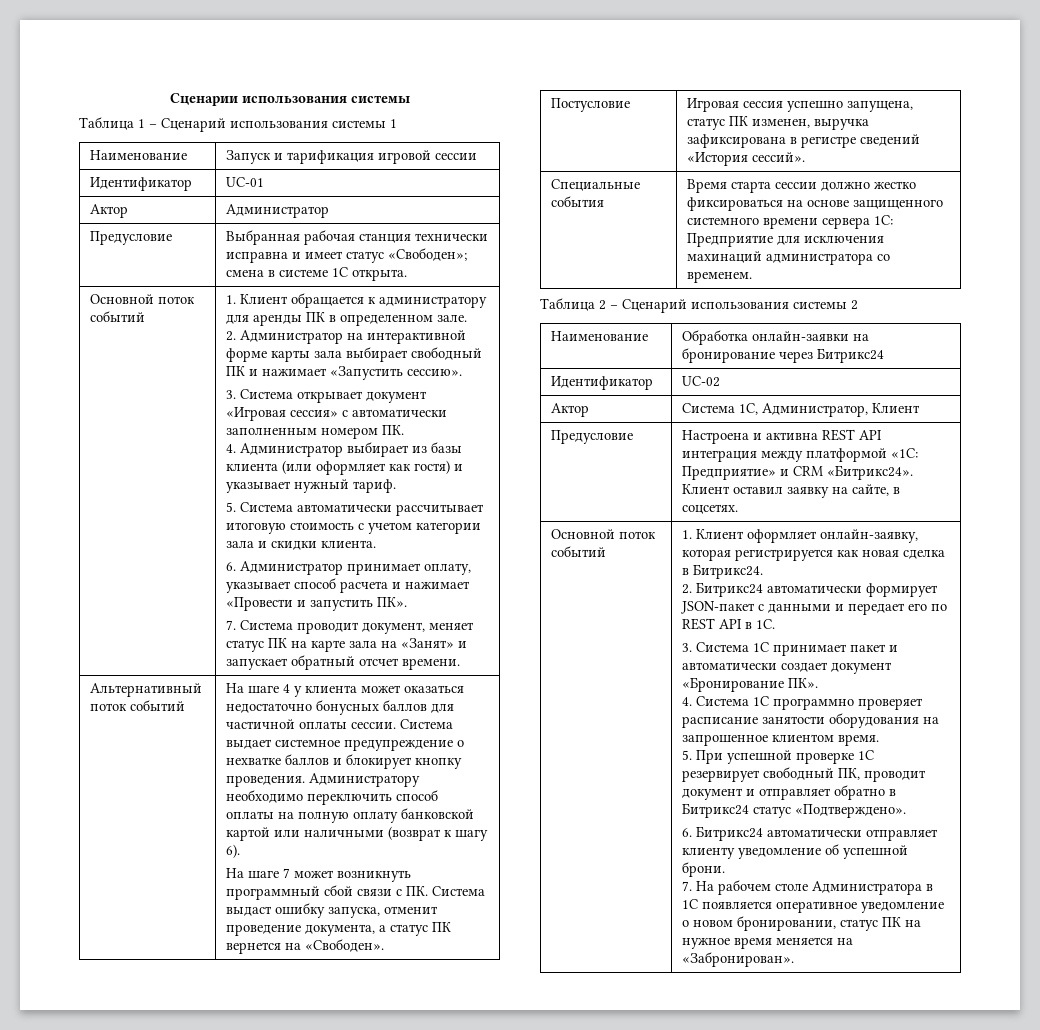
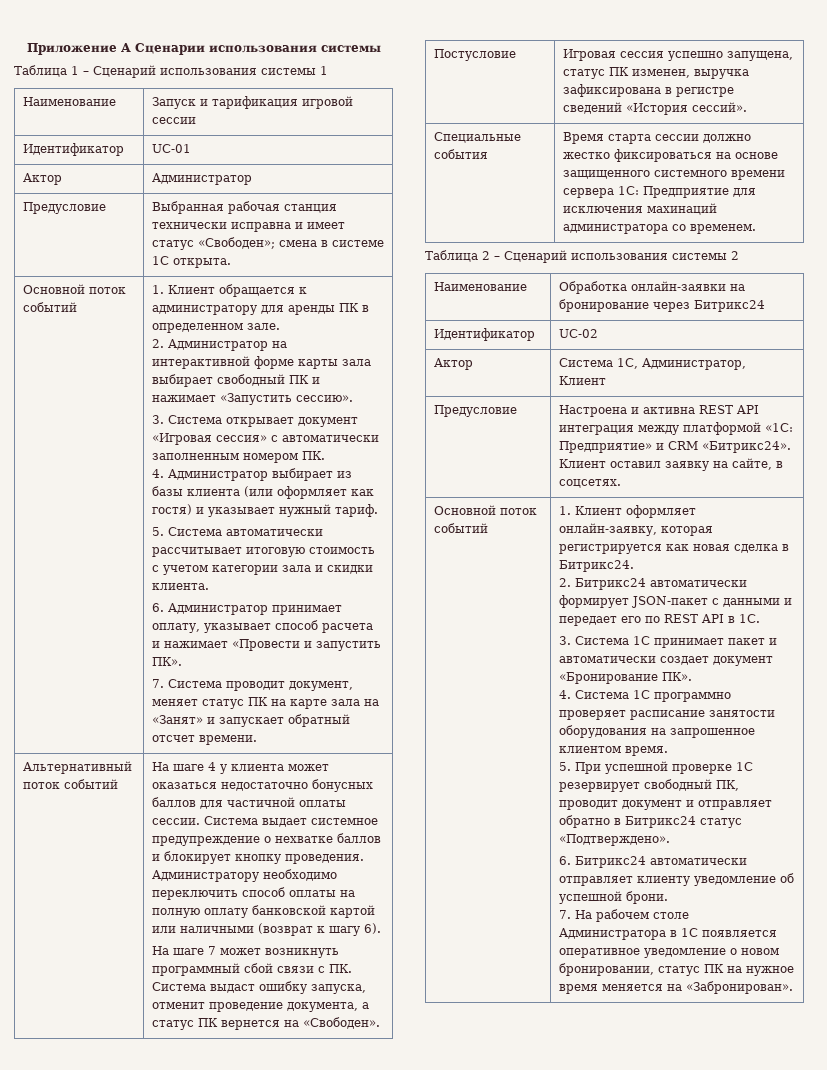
- Сценарии использования системы
+ Приложение А Сценарии использования системы

